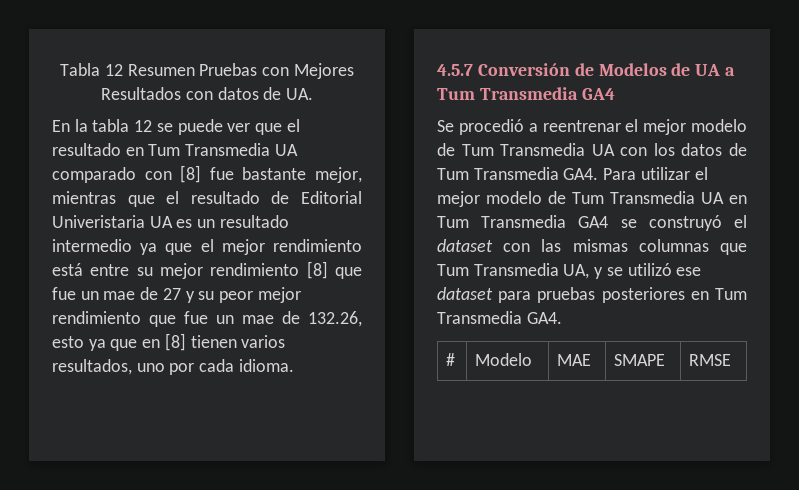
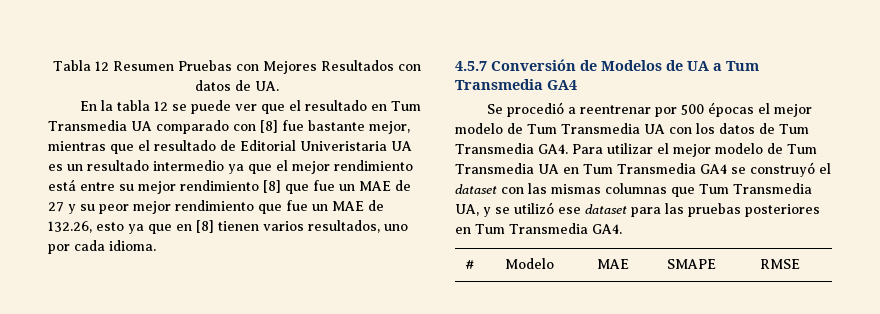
- En la tabla 12 se puede ver que el resultado en Tum Transmedia UA comparado con [8] fue bastante mejor, mientras que el resultado de Editorial Univeristaria UA es un resultado intermedio ya que el mejor rendimiento está entre su mejor rendimiento [8] que fue un mae de 27 y su peor mejor rendimiento que fue un mae de 132.26, esto ya que en [8] tienen varios resultados, uno por cada idioma.
+ En la tabla 12 se puede ver que el resultado en Tum Transmedia UA comparado con [8] fue bastante mejor, mientras que el resultado de Editorial Univeristaria UA es un resultado intermedio ya que el mejor rendimiento está entre su mejor rendimiento [8] que fue un MAE de 27 y su peor mejor rendimiento que fue un MAE de 132.26, esto ya que en [8] tienen varios resultados, uno por cada idioma.
- Se procedió a reentrenar el mejor modelo de Tum Transmedia UA con los datos de Tum Transmedia GA4. Para utilizar el mejor modelo de Tum Transmedia UA en Tum Transmedia GA4 se construyó el dataset con las mismas columnas que Tum Transmedia UA, y se utilizó ese dataset para pruebas posteriores en Tum Transmedia GA4.
+ Se procedió a reentrenar por 500 épocas el mejor modelo de Tum Transmedia UA con los datos de Tum Transmedia GA4. Para utilizar el mejor modelo de Tum Transmedia UA en Tum Transmedia GA4 se construyó el dataset con las mismas columnas que Tum Transmedia UA, y se utilizó ese dataset para las pruebas posteriores en Tum Transmedia GA4.

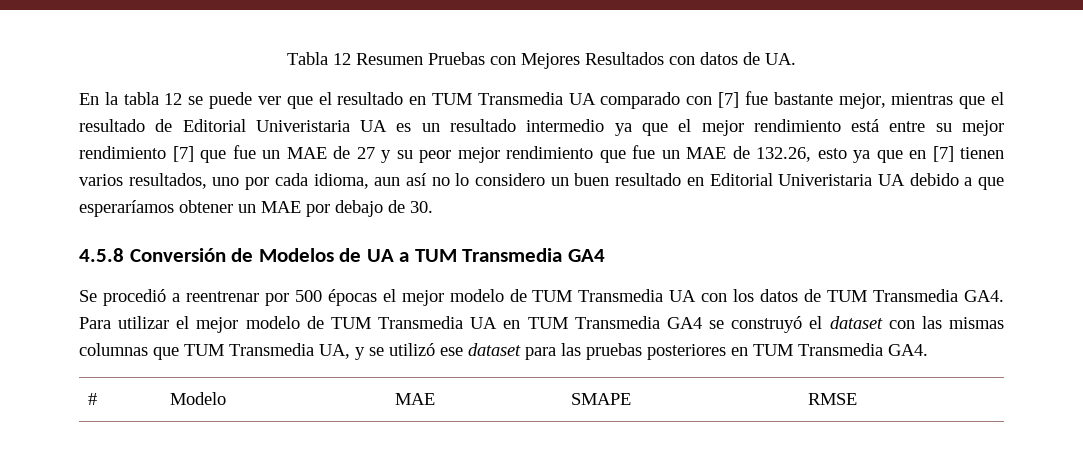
- En la tabla 12 se puede ver que el resultado en Tum Transmedia UA comparado con [8] fue bastante mejor, mientras que el resultado de Editorial Univeristaria UA es un resultado intermedio ya que el mejor rendimiento está entre su mejor rendimiento [8] que fue un MAE de 27 y su peor mejor rendimiento que fue un MAE de 132.26, esto ya que en [8] tienen varios resultados, uno por cada idioma.
- 4.5.7 Conversión de Modelos de UA a Tum Transmedia GA4
+ En la tabla 12 se puede ver que el resultado en TUM Transmedia UA comparado con [7] fue bastante mejor, mientras que el resultado de Editorial Univeristaria UA es un resultado intermedio ya que el mejor rendimiento está entre su mejor rendimiento [7] que fue un MAE de 27 y su peor mejor rendimiento que fue un MAE de 132.26, esto ya que en [7] tienen varios resultados, uno por cada idioma, aun así no lo considero un buen resultado en Editorial Univeristaria UA debido a que esperaríamos obtener un MAE por debajo de 30.
+ 4.5.8 Conversión de Modelos de UA a TUM Transmedia GA4
- Se procedió a reentrenar por 500 épocas el mejor modelo de Tum Transmedia UA con los datos de Tum Transmedia GA4. Para utilizar el mejor modelo de Tum Transmedia UA en Tum Transmedia GA4 se construyó el dataset con las mismas columnas que Tum Transmedia UA, y se utilizó ese dataset para las pruebas posteriores en Tum Transmedia GA4.
+ Se procedió a reentrenar por 500 épocas el mejor modelo de TUM Transmedia UA con los datos de TUM Transmedia GA4. Para utilizar el mejor modelo de TUM Transmedia UA en TUM Transmedia GA4 se construyó el dataset con las mismas columnas que TUM Transmedia UA, y se utilizó ese dataset para las pruebas posteriores en TUM Transmedia GA4.

